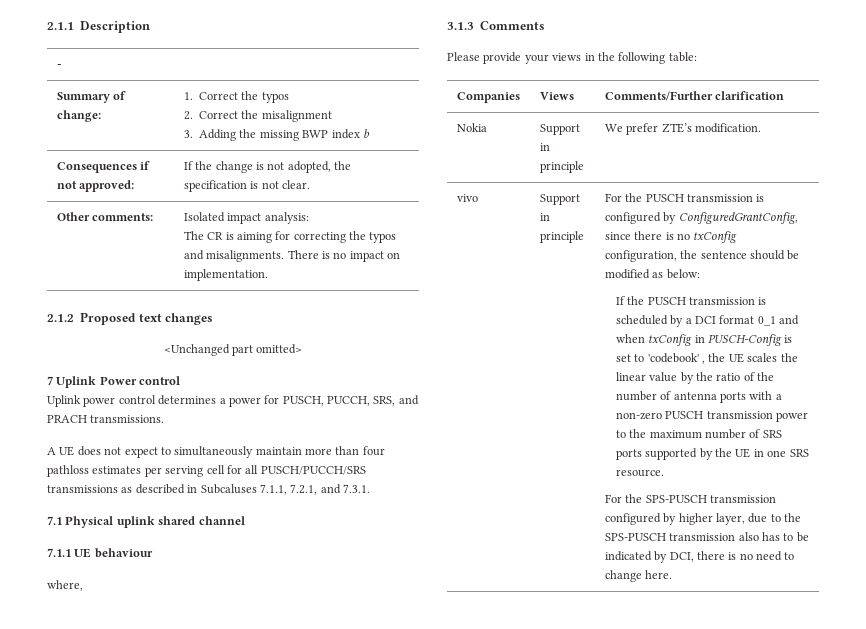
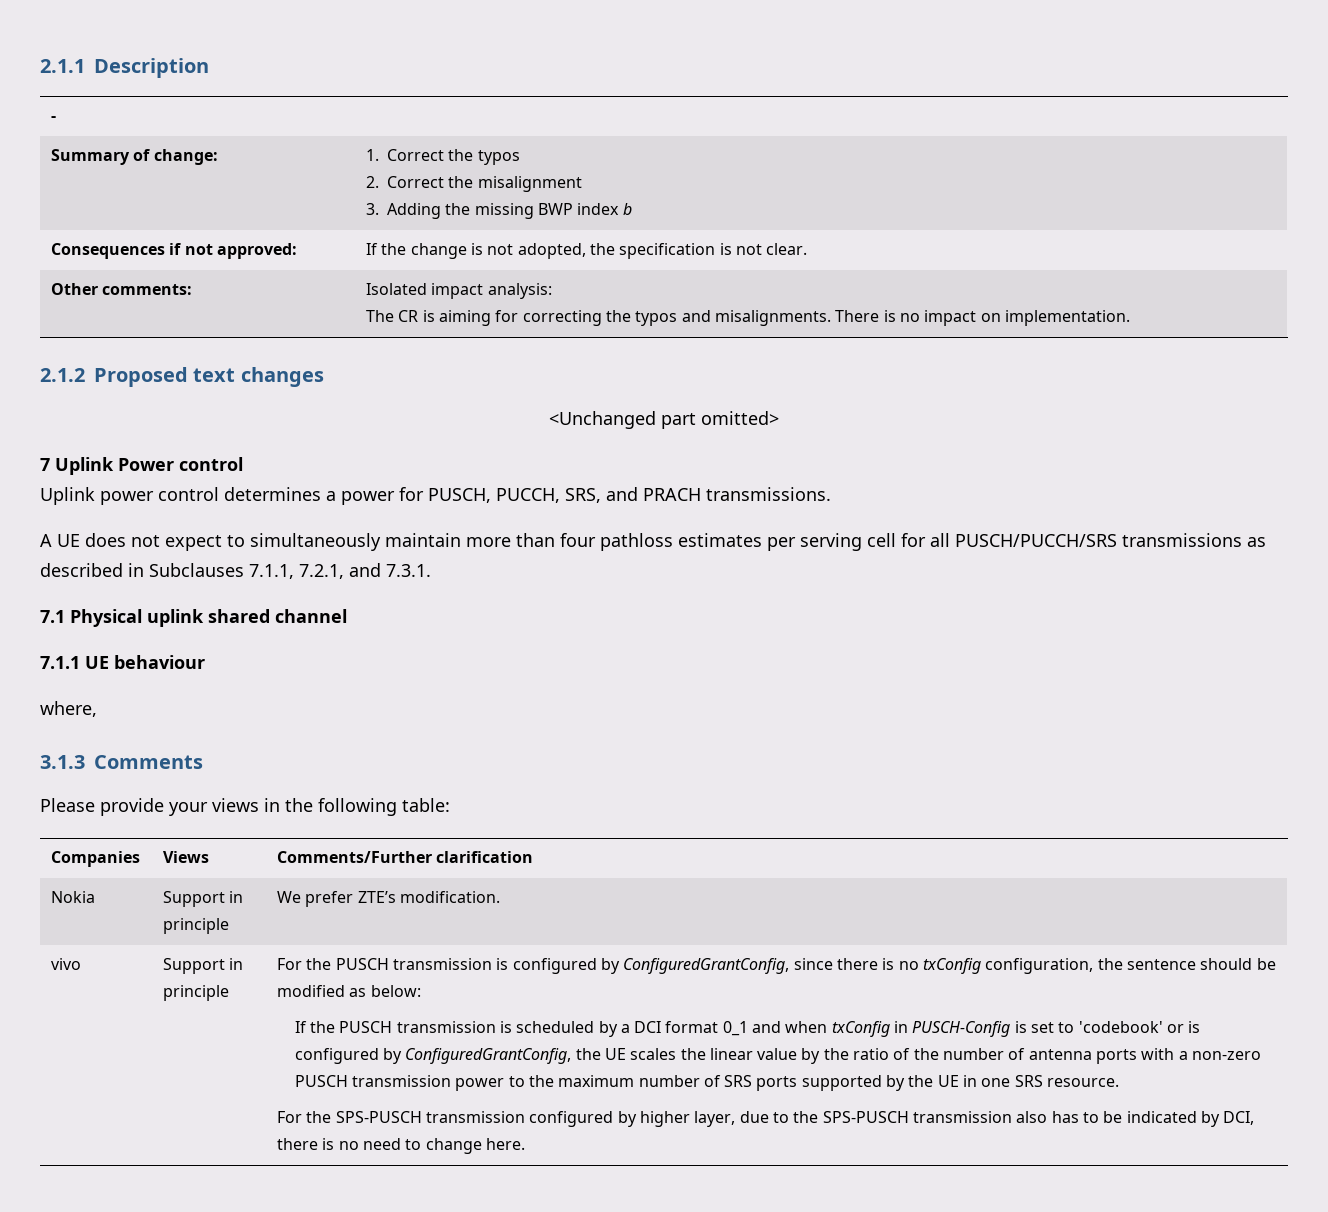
- A UE does not expect to simultaneously maintain more than four pathloss estimates per serving cell for all PUSCH/PUCCH/SRS transmissions as described in Subcaluses 7.1.1, 7.2.1, and 7.3.1.
+ A UE does not expect to simultaneously maintain more than four pathloss estimates per serving cell for all PUSCH/PUCCH/SRS transmissions as described in Subclauses 7.1.1, 7.2.1, and 7.3.1.
- If the PUSCH transmission is scheduled by a DCI format 0_1 and when txConfig in PUSCH-Config is set to 'codebook' , the UE scales the linear value by the ratio of the number of antenna ports with a non-zero PUSCH transmission power to the maximum number of SRS ports supported by the UE in one SRS resource.
+ If the PUSCH transmission is scheduled by a DCI format 0_1 and when txConfig in PUSCH-Config is set to 'codebook' or is configured by ConfiguredGrantConfig, the UE scales the linear value by the ratio of the number of antenna ports with a non-zero PUSCH transmission power to the maximum number of SRS ports supported by the UE in one SRS resource.

